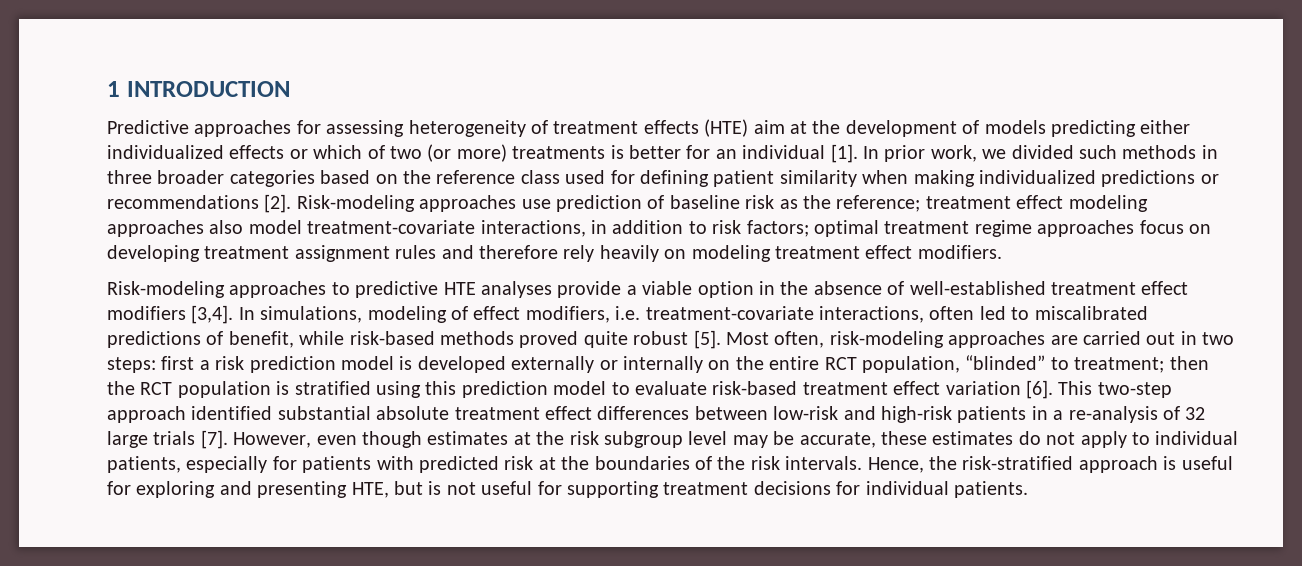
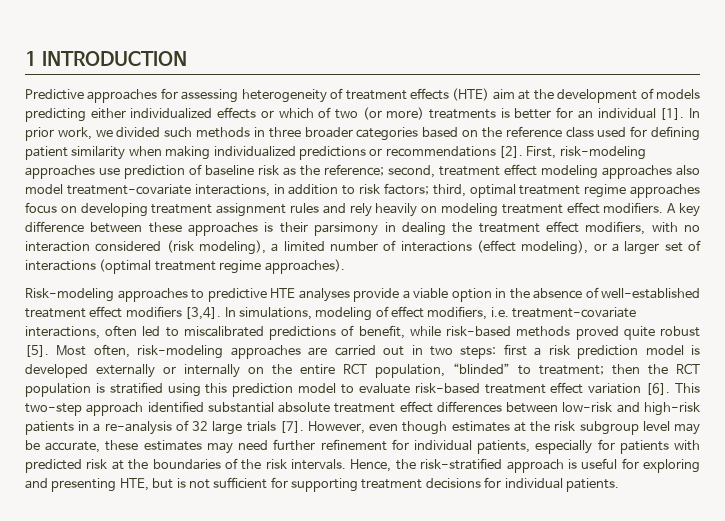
- Risk-modeling approaches use prediction of baseline risk as the reference; treatment effect modeling approaches also model treatment-covariate interactions, in addition to risk factors; optimal treatment regime approaches focus on developing treatment assignment rules and therefore rely heavily on modeling treatment effect modifiers.
+ First, risk-modeling approaches use prediction of baseline risk as the reference; second, treatment effect modeling approaches also model treatment-covariate interactions, in addition to risk factors; third, optimal treatment regime approaches focus on developing treatment assignment rules and rely heavily on modeling treatment effect modifiers. A key difference between these approaches is their parsimony in dealing the treatment effect modifiers, with no interaction considered (risk modeling), a limited number of interactions (effect modeling), or a larger set of interactions (optimal treatment regime approaches).
- However, even though estimates at the risk subgroup level may be accurate, these estimates do not apply to individual patients, especially for patients with predicted risk at the boundaries of the risk intervals.
+ However, even though estimates at the risk subgroup level may be accurate, these estimates may need further refinement for individual patients, especially for patients with predicted risk at the boundaries of the risk intervals.
- Hence, the risk-stratified approach is useful for exploring and presenting HTE, but is not useful for supporting treatment decisions for individual patients.
+ Hence, the risk-stratified approach is useful for exploring and presenting HTE, but is not sufficient for supporting treatment decisions for individual patients.

